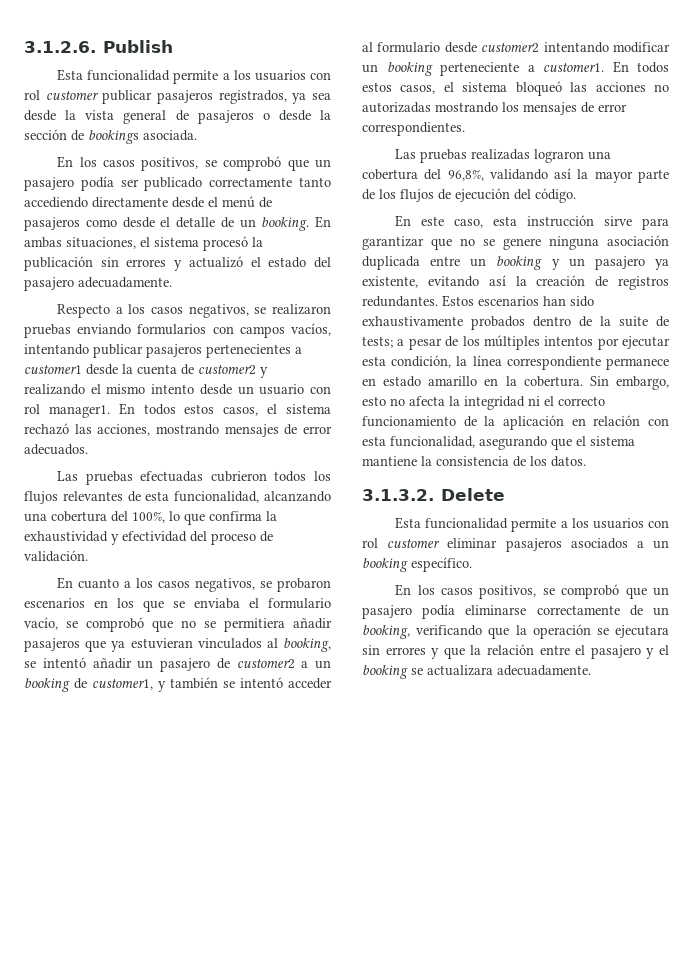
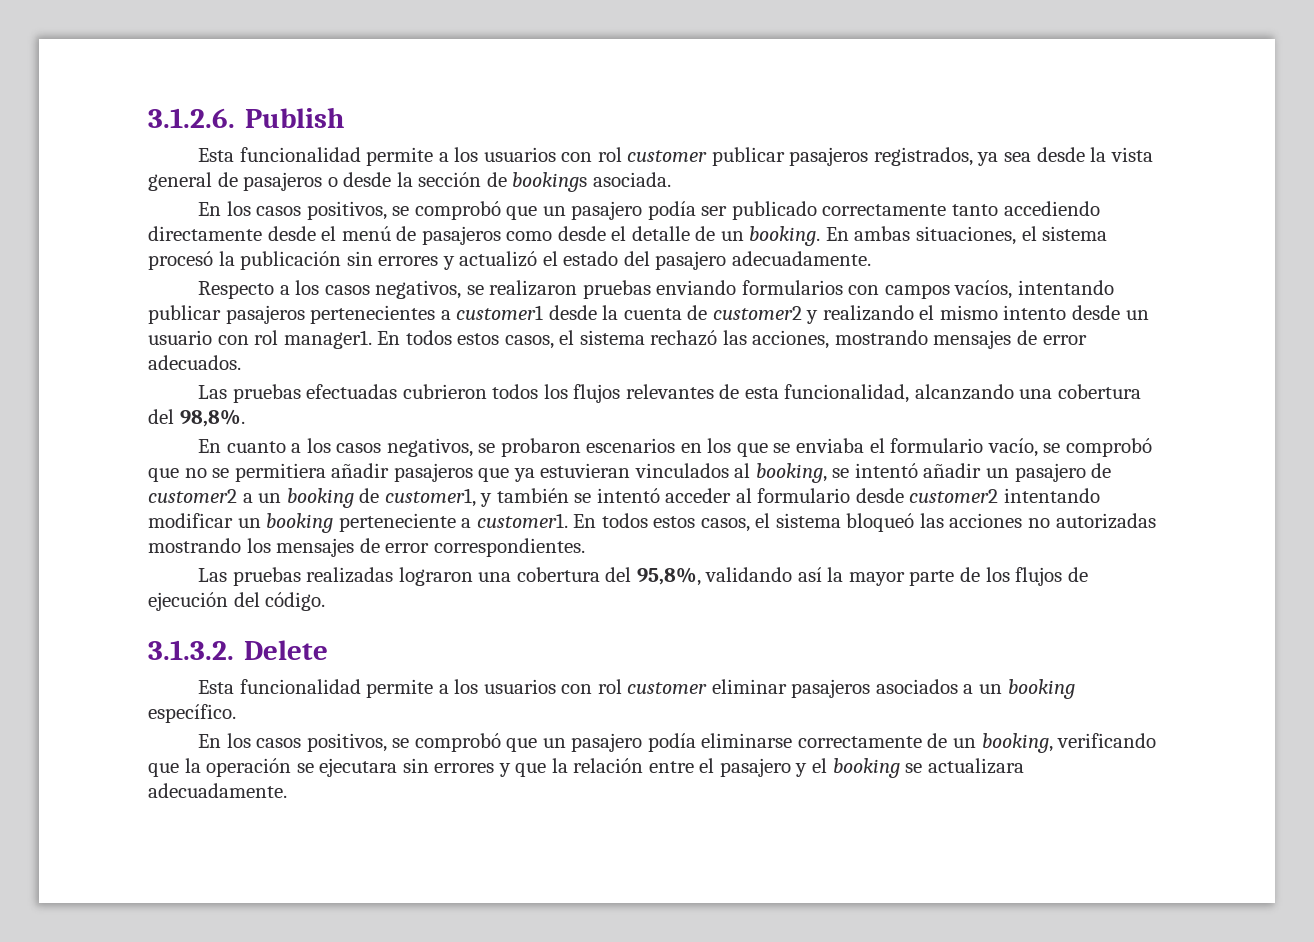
- Las pruebas efectuadas cubrieron todos los flujos relevantes de esta funcionalidad, alcanzando una cobertura del 100%, lo que confirma la exhaustividad y efectividad del proceso de validación.
+ Las pruebas efectuadas cubrieron todos los flujos relevantes de esta funcionalidad, alcanzando una cobertura del 98,8%.
- Las pruebas realizadas lograron una cobertura del 96,8%, validando así la mayor parte de los flujos de ejecución del código.
+ Las pruebas realizadas lograron una cobertura del 95,8%, validando así la mayor parte de los flujos de ejecución del código.
- En este caso, esta instrucción sirve para garantizar que no se genere ninguna asociación duplicada entre un booking y un pasajero ya existente, evitando así la creación de registros redundantes. Estos escenarios han sido exhaustivamente probados dentro de la suite de tests; a pesar de los múltiples intentos por ejecutar esta condición, la línea correspondiente permanece en estado amarillo en la cobertura. Sin embargo, esto no afecta la integridad ni el correcto funcionamiento de la aplicación en relación con esta funcionalidad, asegurando que el sistema mantiene la consistencia de los datos.

